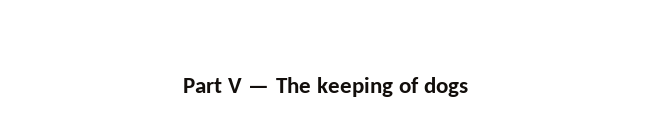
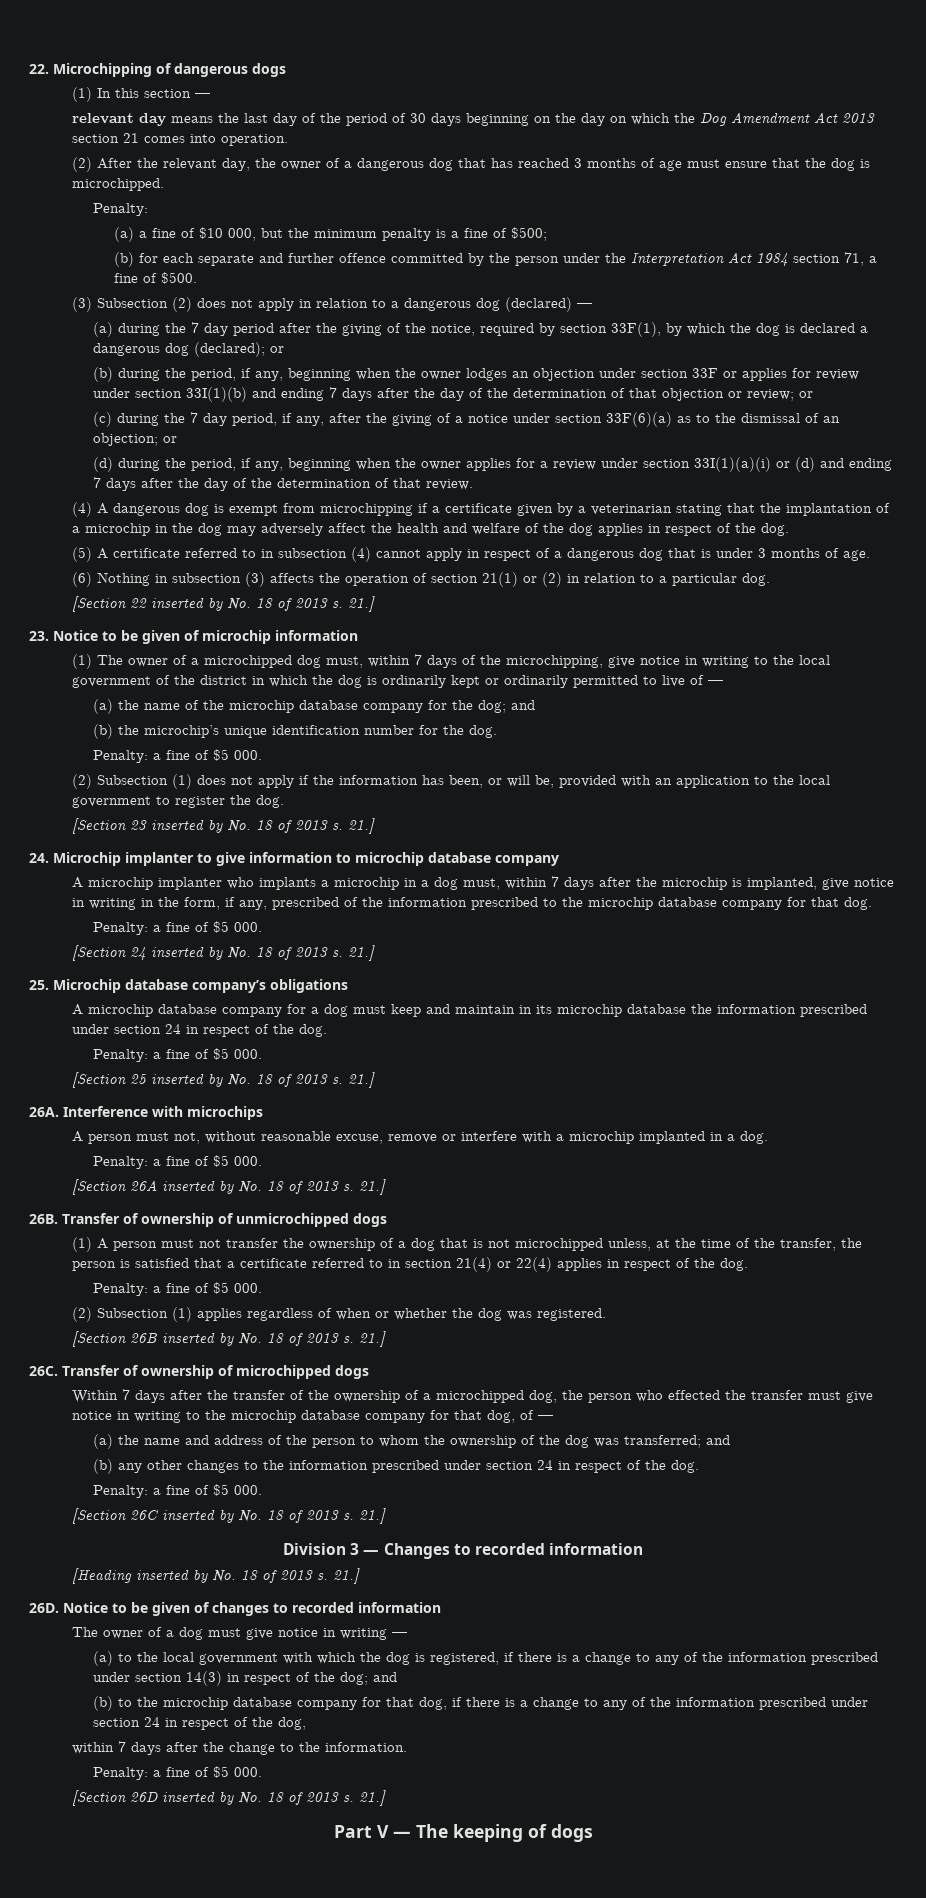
+ 22. Microchipping of dangerous dogs
+ (1) In this section —
+ relevant day means the last day of the period of 30 days beginning on the day on which the Dog Amendment Act 2013 section 21 comes into operation.
+ (2) After the relevant day, the owner of a dangerous dog that has reached 3 months of age must ensure that the dog is microchipped.
+ Penalty:
+ (a) a fine of $10 000, but the minimum penalty is a fine of $500;
+ (b) for each separate and further offence committed by the person under the Interpretation Act 1984 section 71, a fine of $500.
+ (3) Subsection (2) does not apply in relation to a dangerous dog (declared) —
+ (a) during the 7 day period after the giving of the notice, required by section 33F(1), by which the dog is declared a dangerous dog (declared); or
+ (b) during the period, if any, beginning when the owner lodges an objection under section 33F or applies for review under section 33I(1)(b) and ending 7 days after the day of the determination of that objection or review; or
+ (c) during the 7 day period, if any, after the giving of a notice under section 33F(6)(a) as to the dismissal of an objection; or
+ (d) during the period, if any, beginning when the owner applies for a review under section 33I(1)(a)(i) or (d) and ending 7 days after the day of the determination of that review.
+ (4) A dangerous dog is exempt from microchipping if a certificate given by a veterinarian stating that the implantation of a microchip in the dog may adversely affect the health and welfare of the dog applies in respect of the dog.
+ (5) A certificate referred to in subsection (4) cannot apply in respect of a dangerous dog that is under 3 months of age.
+ (6) Nothing in subsection (3) affects the operation of section 21(1) or (2) in relation to a particular dog.
+ [Section 22 inserted by No. 18 of 2013 s. 21.]
+ 23. Notice to be given of microchip information
+ (1) The owner of a microchipped dog must, within 7 days of the microchipping, give notice in writing to the local government of the district in which the dog is ordinarily kept or ordinarily permitted to live of —
+ (a) the name of the microchip database company for the dog; and
+ (b) the microchip’s unique identification number for the dog.
+ Penalty: a fine of $5 000.
+ (2) Subsection (1) does not apply if the information has been, or will be, provided with an application to the local government to register the dog.
+ [Section 23 inserted by No. 18 of 2013 s. 21.]
+ 24. Microchip implanter to give information to microchip database company
+ A microchip implanter who implants a microchip in a dog must, within 7 days after the microchip is implanted, give notice in writing in the form, if any, prescribed of the information prescribed to the microchip database company for that dog.
+ Penalty: a fine of $5 000.
+ [Section 24 inserted by No. 18 of 2013 s. 21.]
+ 25. Microchip database company’s obligations
+ A microchip database company for a dog must keep and maintain in its microchip database the information prescribed under section 24 in respect of the dog.
+ Penalty: a fine of $5 000.
+ [Section 25 inserted by No. 18 of 2013 s. 21.]
+ 26A. Interference with microchips
+ A person must not, without reasonable excuse, remove or interfere with a microchip implanted in a dog.
+ Penalty: a fine of $5 000.
+ [Section 26A inserted by No. 18 of 2013 s. 21.]
+ 26B. Transfer of ownership of unmicrochipped dogs
+ (1) A person must not transfer the ownership of a dog that is not microchipped unless, at the time of the transfer, the person is satisfied that a certificate referred to in section 21(4) or 22(4) applies in respect of the dog.
+ Penalty: a fine of $5 000.
+ (2) Subsection (1) applies regardless of when or whether the dog was registered.
+ [Section 26B inserted by No. 18 of 2013 s. 21.]
+ 26C. Transfer of ownership of microchipped dogs
+ Within 7 days after the transfer of the ownership of a microchipped dog, the person who effected the transfer must give notice in writing to the microchip database company for that dog, of —
+ (a) the name and address of the person to whom the ownership of the dog was transferred; and
+ (b) any other changes to the information prescribed under section 24 in respect of the dog.
+ Penalty: a fine of $5 000.
+ [Section 26C inserted by No. 18 of 2013 s. 21.]
+ Division 3 — Changes to recorded information
+ [Heading inserted by No. 18 of 2013 s. 21.]
+ 26D. Notice to be given of changes to recorded information
+ The owner of a dog must give notice in writing —
+ (a) to the local government with which the dog is registered, if there is a change to any of the information prescribed under section 14(3) in respect of the dog; and
+ (b) to the microchip database company for that dog, if there is a change to any of the information prescribed under section 24 in respect of the dog,
+ within 7 days after the change to the information.
+ Penalty: a fine of $5 000.
+ [Section 26D inserted by No. 18 of 2013 s. 21.]

